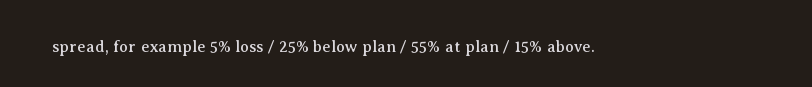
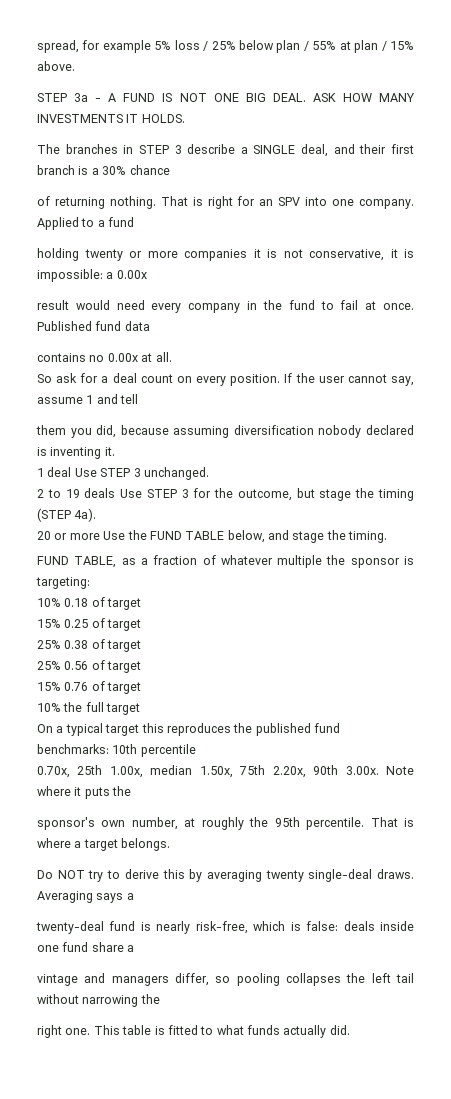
+ STEP 3a - A FUND IS NOT ONE BIG DEAL. ASK HOW MANY INVESTMENTS IT HOLDS.
+ The branches in STEP 3 describe a SINGLE deal, and their first branch is a 30% chance
+ of returning nothing. That is right for an SPV into one company. Applied to a fund
+ holding twenty or more companies it is not conservative, it is impossible: a 0.00x
+ result would need every company in the fund to fail at once. Published fund data
+ contains no 0.00x at all.
+ So ask for a deal count on every position. If the user cannot say, assume 1 and tell
+ them you did, because assuming diversification nobody declared is inventing it.
+ 1 deal Use STEP 3 unchanged.
+ 2 to 19 deals Use STEP 3 for the outcome, but stage the timing (STEP 4a).
+ 20 or more Use the FUND TABLE below, and stage the timing.
+ FUND TABLE, as a fraction of whatever multiple the sponsor is targeting:
+ 10% 0.18 of target
+ 15% 0.25 of target
+ 25% 0.38 of target
+ 25% 0.56 of target
+ 15% 0.76 of target
+ 10% the full target
+ On a typical target this reproduces the published fund benchmarks: 10th percentile
+ 0.70x, 25th 1.00x, median 1.50x, 75th 2.20x, 90th 3.00x. Note where it puts the
+ sponsor's own number, at roughly the 95th percentile. That is where a target belongs.
+ Do NOT try to derive this by averaging twenty single-deal draws. Averaging says a
+ twenty-deal fund is nearly risk-free, which is false: deals inside one fund share a
+ vintage and managers differ, so pooling collapses the left tail without narrowing the
+ right one. This table is fitted to what funds actually did.

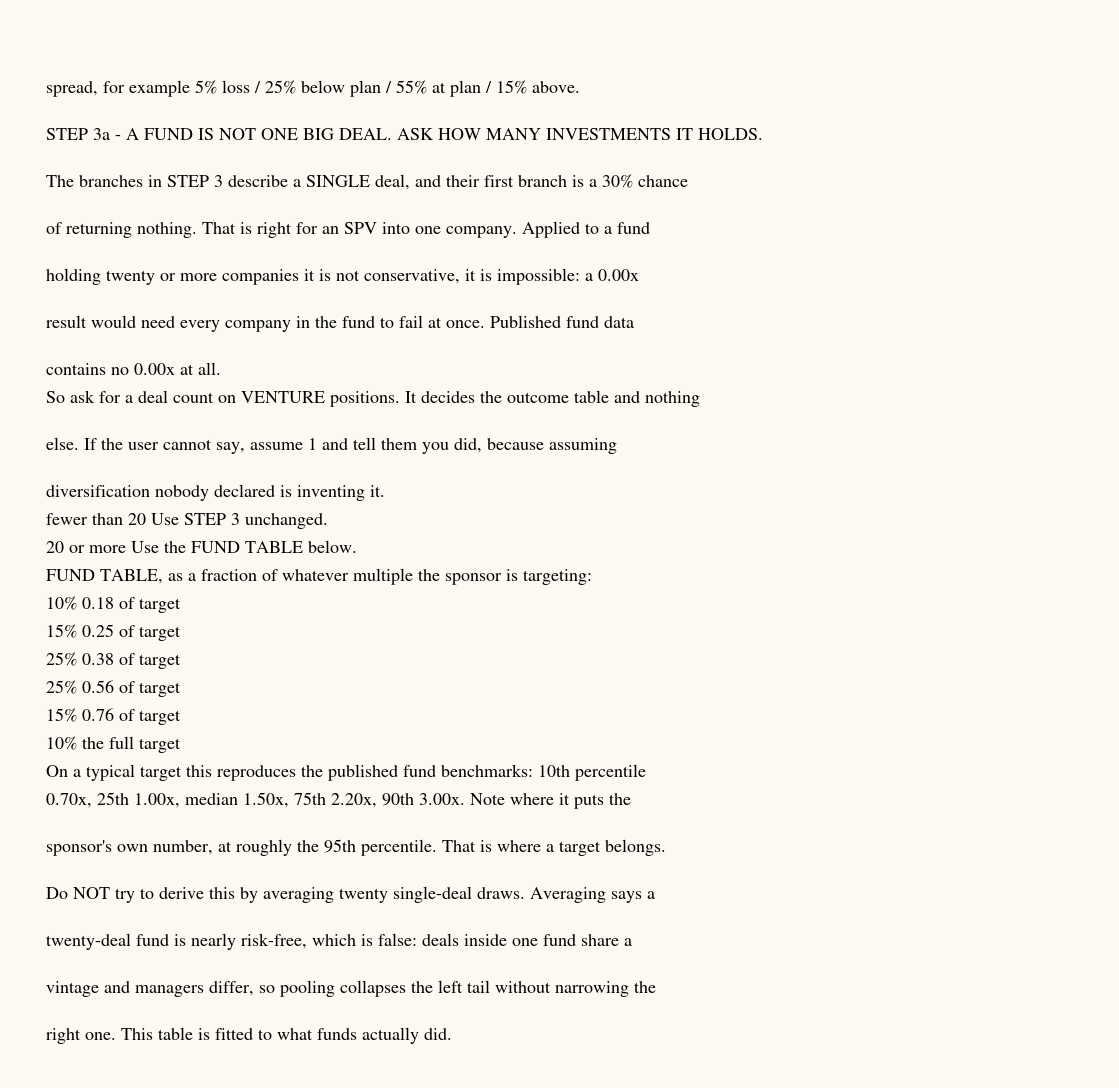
- So ask for a deal count on every position.
+ So ask for a deal count on VENTURE positions. It decides the outcome table and nothing
+ else.
- If the user cannot say, assume 1 and tell
- them you did, because assuming diversification nobody declared is inventing it.
+ If the user cannot say, assume 1 and tell them you did, because assuming
+ diversification nobody declared is inventing it.
- 1 deal Use STEP 3 unchanged.
+ fewer than 20 Use STEP 3 unchanged.
- 2 to 19 deals Use STEP 3 for the outcome, but stage the timing (STEP 4a).
- 20 or more Use the FUND TABLE below, and stage the timing.
+ 20 or more Use the FUND TABLE below.

